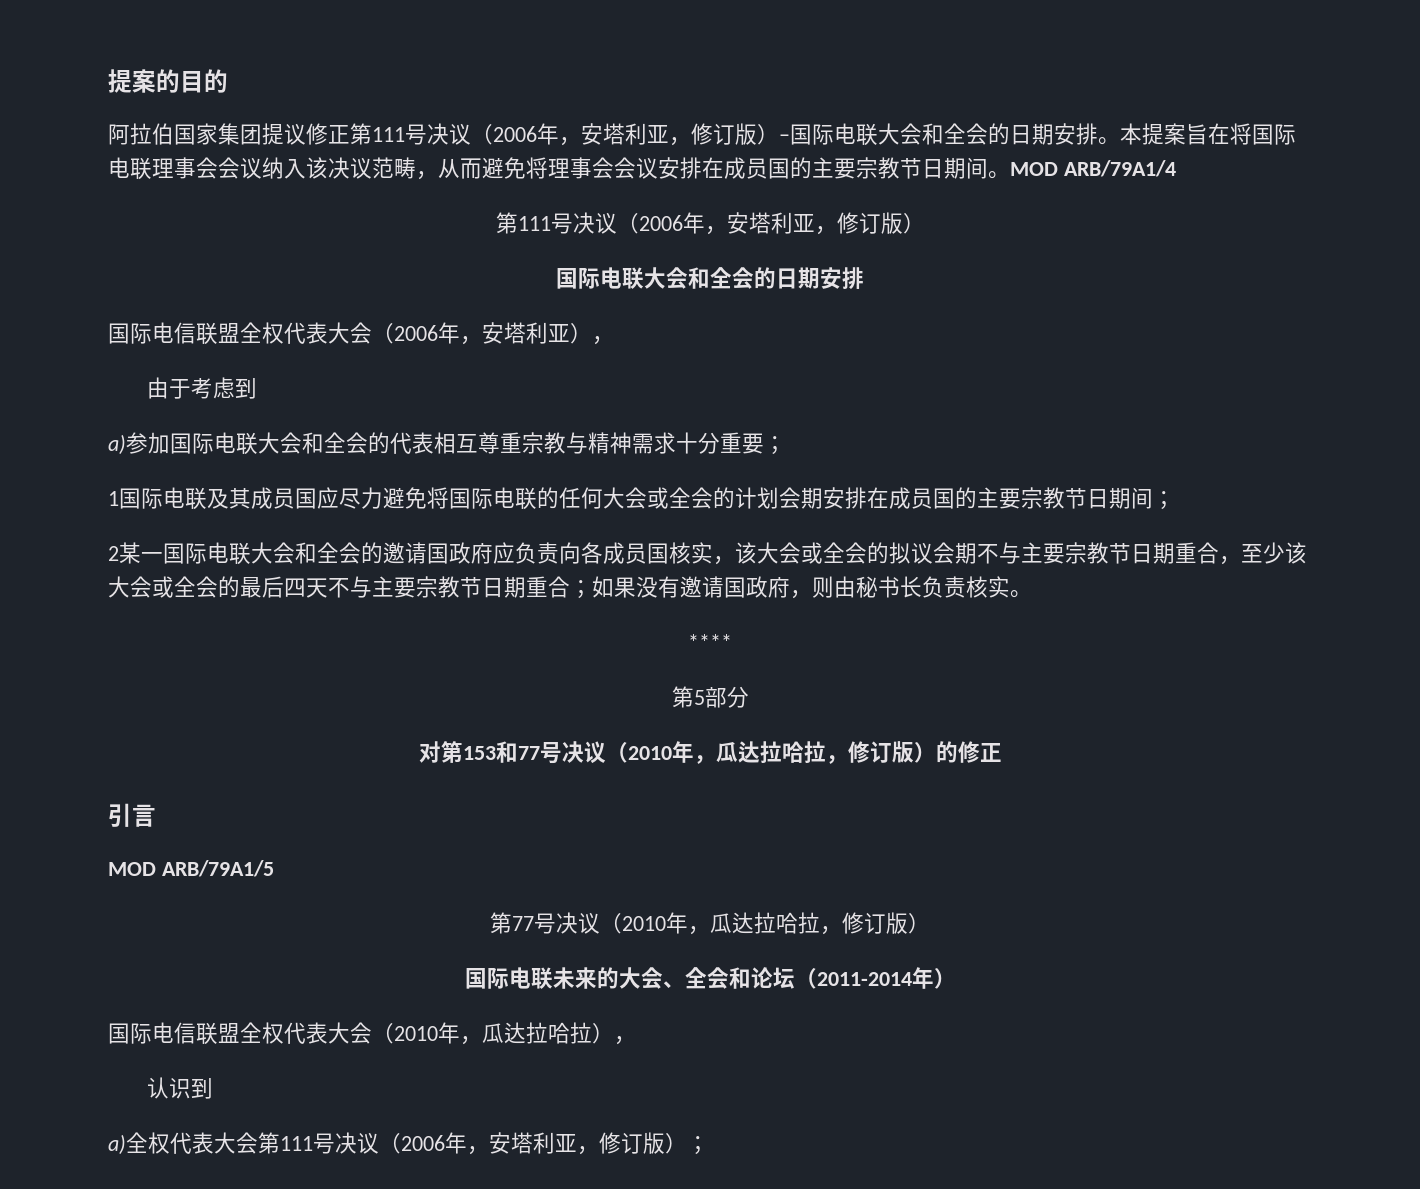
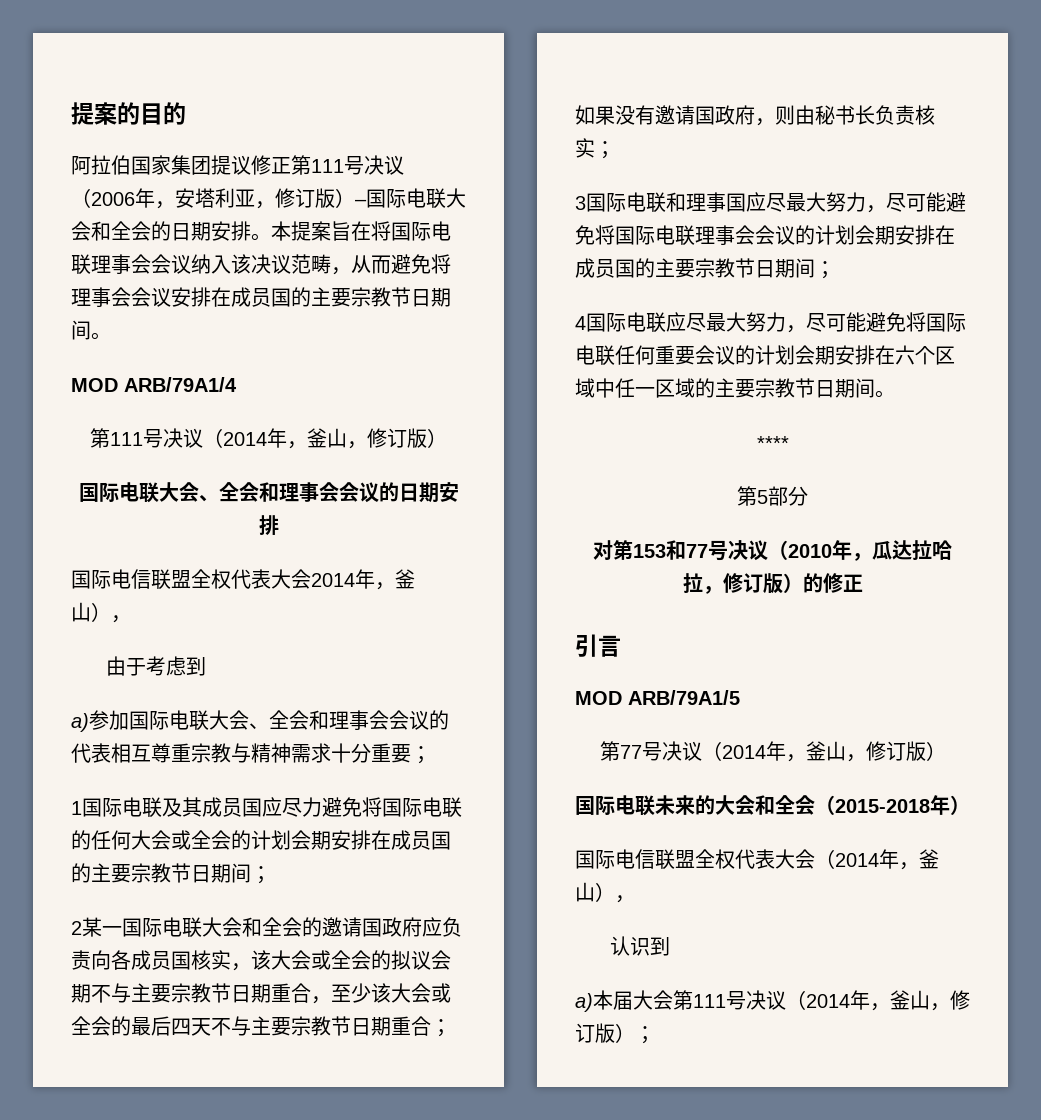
- 本提案旨在将国际电联理事会会议纳入该决议范畴，从而避免将理事会会议安排在成员国的主要宗教节日期间。MOD ARB/79A1/4
- 第111号决议（2006年，安塔利亚，修订版）
- 国际电联大会和全会的日期安排
+ 本提案旨在将国际电联理事会会议纳入该决议范畴，从而避免将理事会会议安排在成员国的主要宗教节日期间。
+ MOD ARB/79A1/4
+ 第111号决议（2014年，釜山，修订版）
+ 国际电联大会、全会和理事会会议的日期安排
- 国际电信联盟全权代表大会（2006年，安塔利亚），
+ 国际电信联盟全权代表大会2014年，釜山），
- a)参加国际电联大会和全会的代表相互尊重宗教与精神需求十分重要；
+ a)参加国际电联大会、全会和理事会会议的代表相互尊重宗教与精神需求十分重要；
- 2某一国际电联大会和全会的邀请国政府应负责向各成员国核实，该大会或全会的拟议会期不与主要宗教节日期重合，至少该大会或全会的最后四天不与主要宗教节日期重合；如果没有邀请国政府，则由秘书长负责核实。
+ 2某一国际电联大会和全会的邀请国政府应负责向各成员国核实，该大会或全会的拟议会期不与主要宗教节日期重合，至少该大会或全会的最后四天不与主要宗教节日期重合；如果没有邀请国政府，则由秘书长负责核实；
+ 3国际电联和理事国应尽最大努力，尽可能避免将国际电联理事会会议的计划会期安排在成员国的主要宗教节日期间；
+ 4国际电联应尽最大努力，尽可能避免将国际电联任何重要会议的计划会期安排在六个区域中任一区域的主要宗教节日期间。
- 第77号决议（2010年，瓜达拉哈拉，修订版）
+ 第77号决议（2014年，釜山，修订版）
- 国际电联未来的大会、全会和论坛（2011-2014年）
+ 国际电联未来的大会和全会（2015-2018年）
- 国际电信联盟全权代表大会（2010年，瓜达拉哈拉），
+ 国际电信联盟全权代表大会（2014年，釜山），
- a)全权代表大会第111号决议（2006年，安塔利亚，修订版）；
+ a)本届大会第111号决议（2014年，釜山，修订版）；

